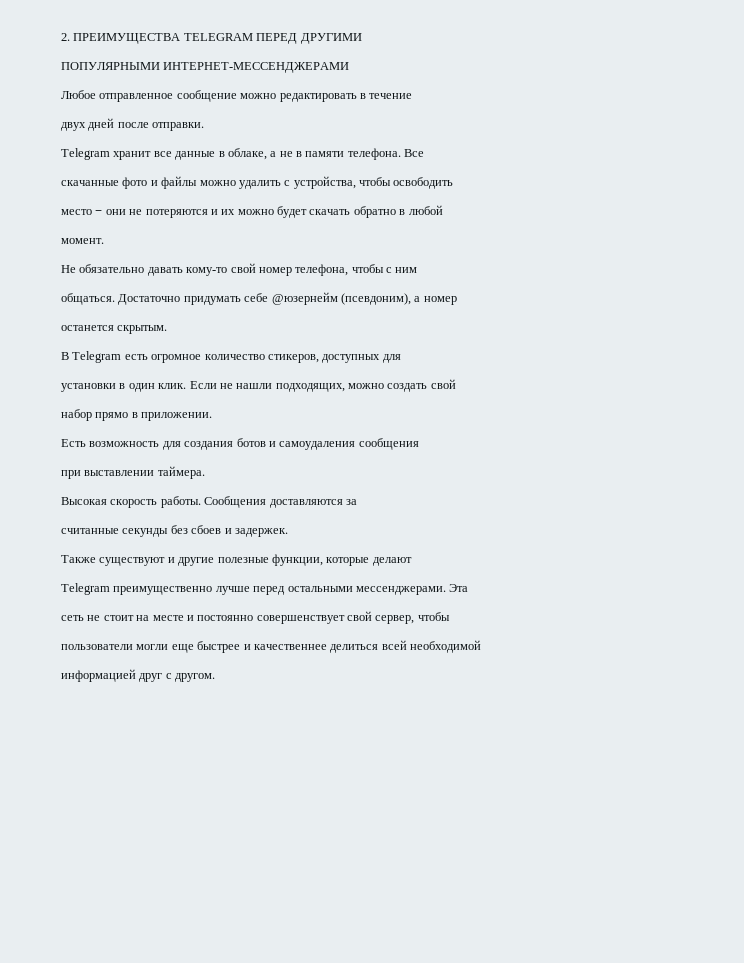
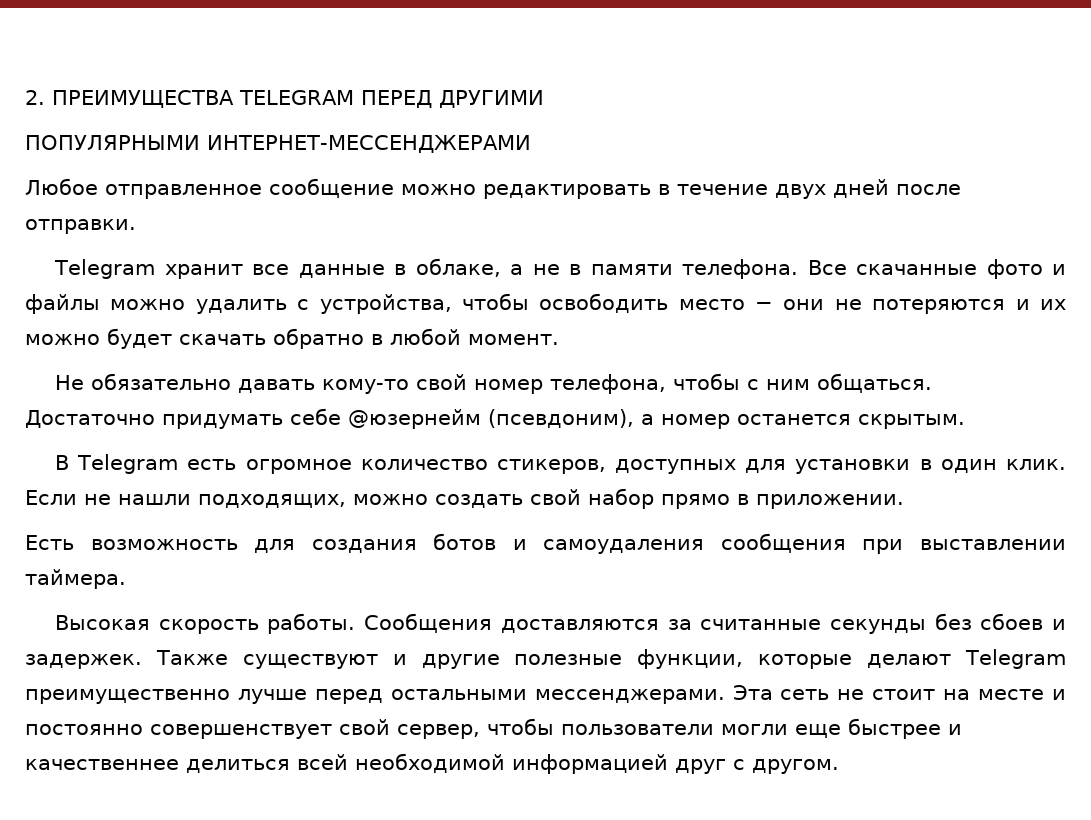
- Любое отправленное сообщение можно редактировать в течение
- двух дней после отправки.
+ Любое отправленное сообщение можно редактировать в течение двух дней после отправки.
- Все
- скачанные фото и файлы можно удалить с устройства, чтобы освободить
- место − они не потеряются и их можно будет скачать обратно в любой
- момент.
+ Все скачанные фото и файлы можно удалить с устройства, чтобы освободить место − они не потеряются и их можно будет скачать обратно в любой момент.
- Не обязательно давать кому-то свой номер телефона, чтобы с ним
- общаться.
+ Не обязательно давать кому-то свой номер телефона, чтобы с ним общаться.
- Достаточно придумать себе @юзернейм (псевдоним), а номер
- останется скрытым.
+ Достаточно придумать себе @юзернейм (псевдоним), а номер останется скрытым.
- В Telegram есть огромное количество стикеров, доступных для
- установки в один клик.
+ В Telegram есть огромное количество стикеров, доступных для установки в один клик.
- Если не нашли подходящих, можно создать свой
- набор прямо в приложении.
+ Если не нашли подходящих, можно создать свой набор прямо в приложении.
- Есть возможность для создания ботов и самоудаления сообщения
- при выставлении таймера.
+ Есть возможность для создания ботов и самоудаления сообщения при выставлении таймера.
- Сообщения доставляются за
- считанные секунды без сбоев и задержек.
- Также существуют и другие полезные функции, которые делают
- Telegram преимущественно лучше перед остальными мессенджерами.
+ Сообщения доставляются за считанные секунды без сбоев и задержек. Также существуют и другие полезные функции, которые делают Telegram преимущественно лучше перед остальными мессенджерами.
- Эта
- сеть не стоит на месте и постоянно совершенствует свой сервер, чтобы
- пользователи могли еще быстрее и качественнее делиться всей необходимой
- информацией друг с другом.
+ Эта сеть не стоит на месте и постоянно совершенствует свой сервер, чтобы пользователи могли еще быстрее и качественнее делиться всей необходимой информацией друг с другом.

